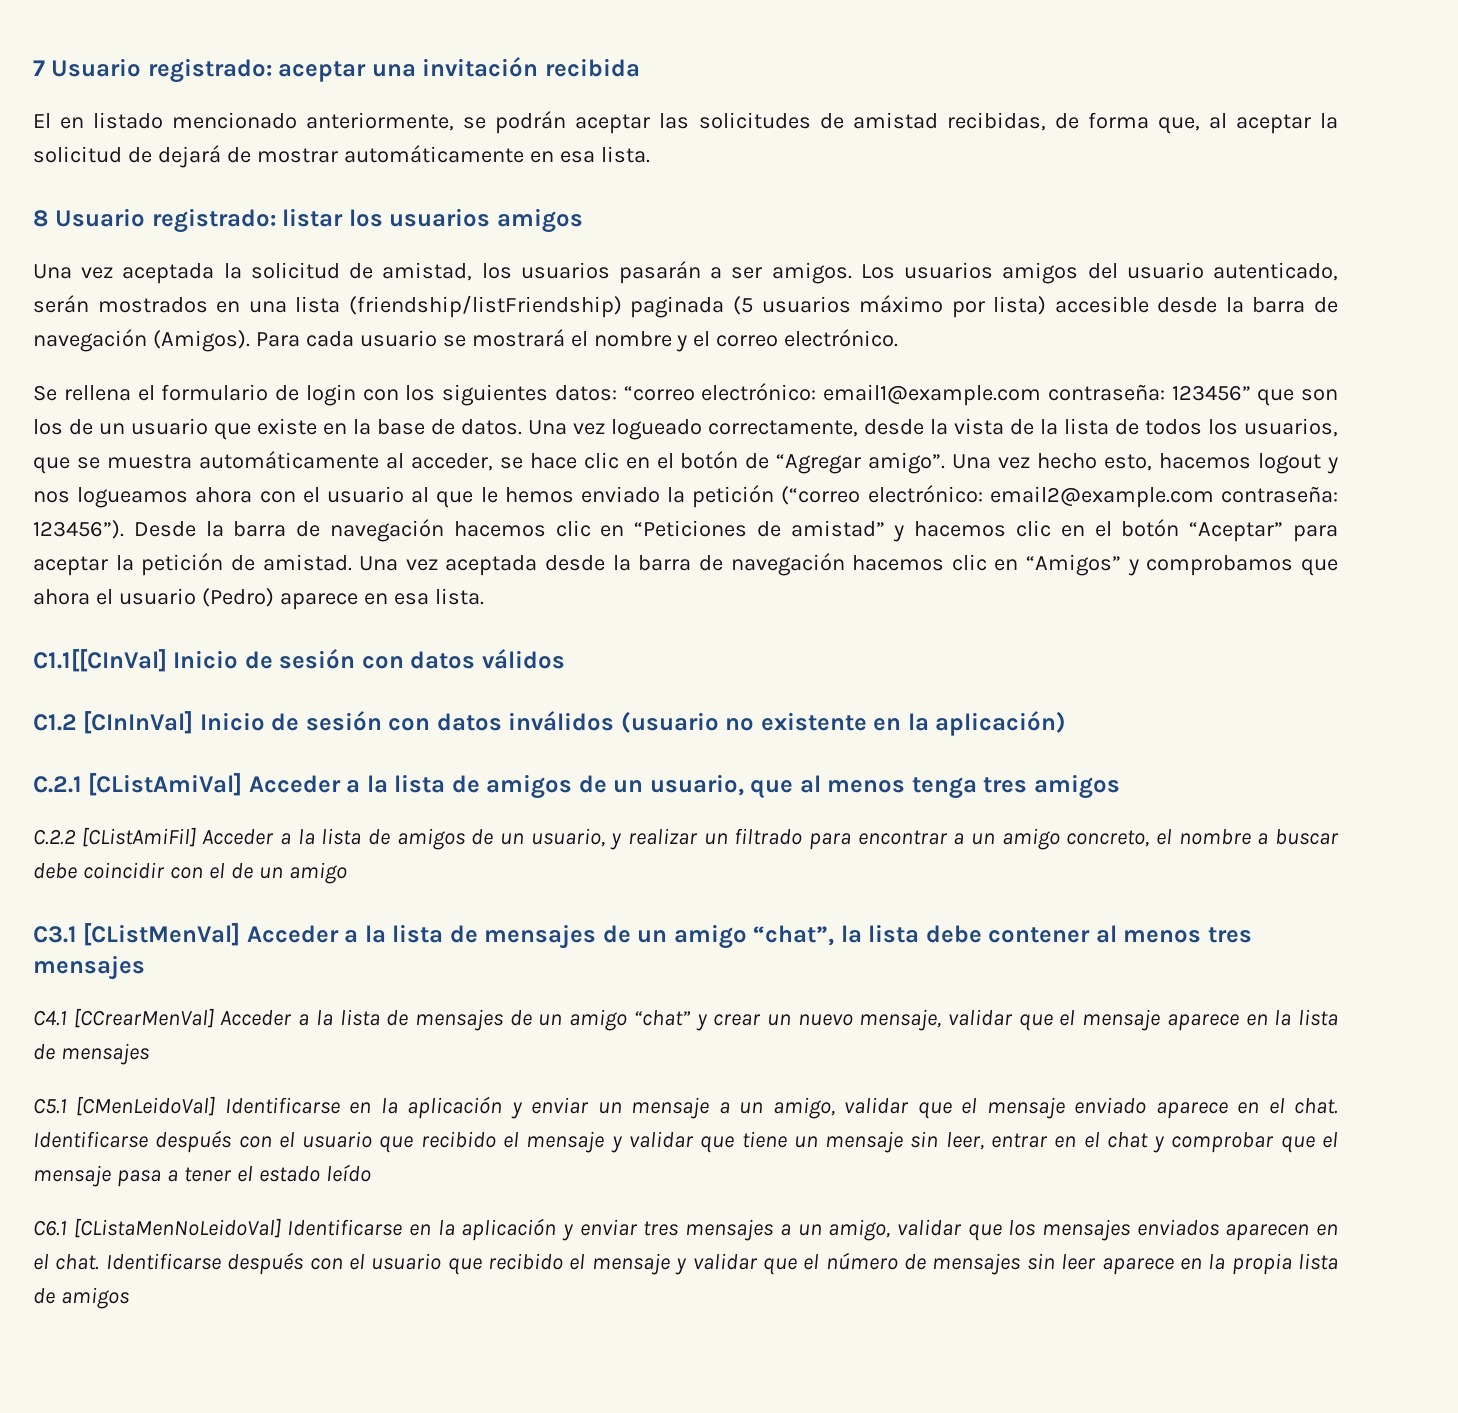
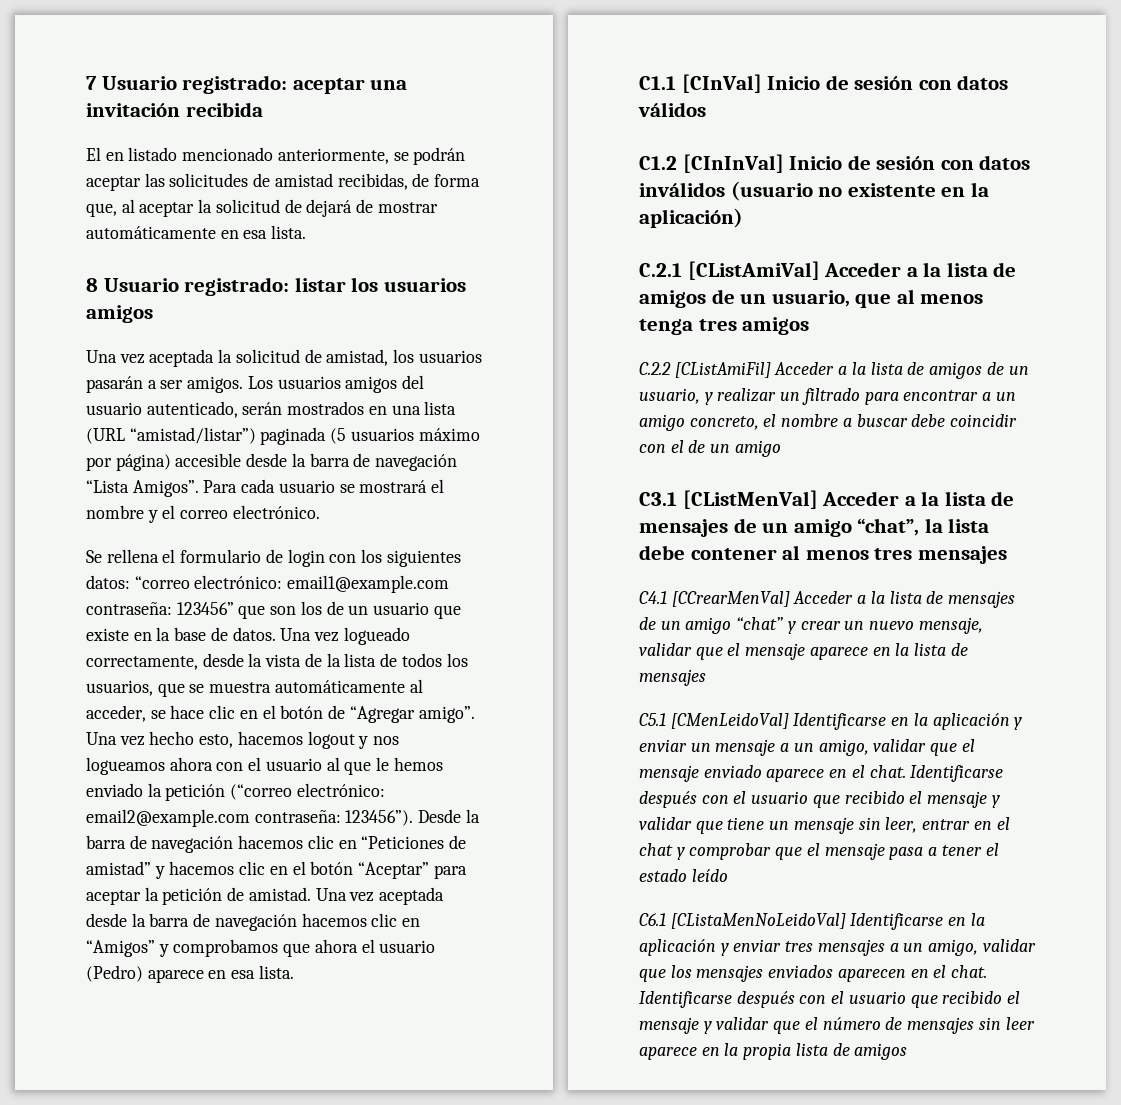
- Los usuarios amigos del usuario autenticado, serán mostrados en una lista (friendship/listFriendship) paginada (5 usuarios máximo por lista) accesible desde la barra de navegación (Amigos).
+ Los usuarios amigos del usuario autenticado, serán mostrados en una lista (URL “amistad/listar”) paginada (5 usuarios máximo por página) accesible desde la barra de navegación “Lista Amigos”.
- C1.1[[CInVal] Inicio de sesión con datos válidos
+ C1.1 [CInVal] Inicio de sesión con datos válidos

